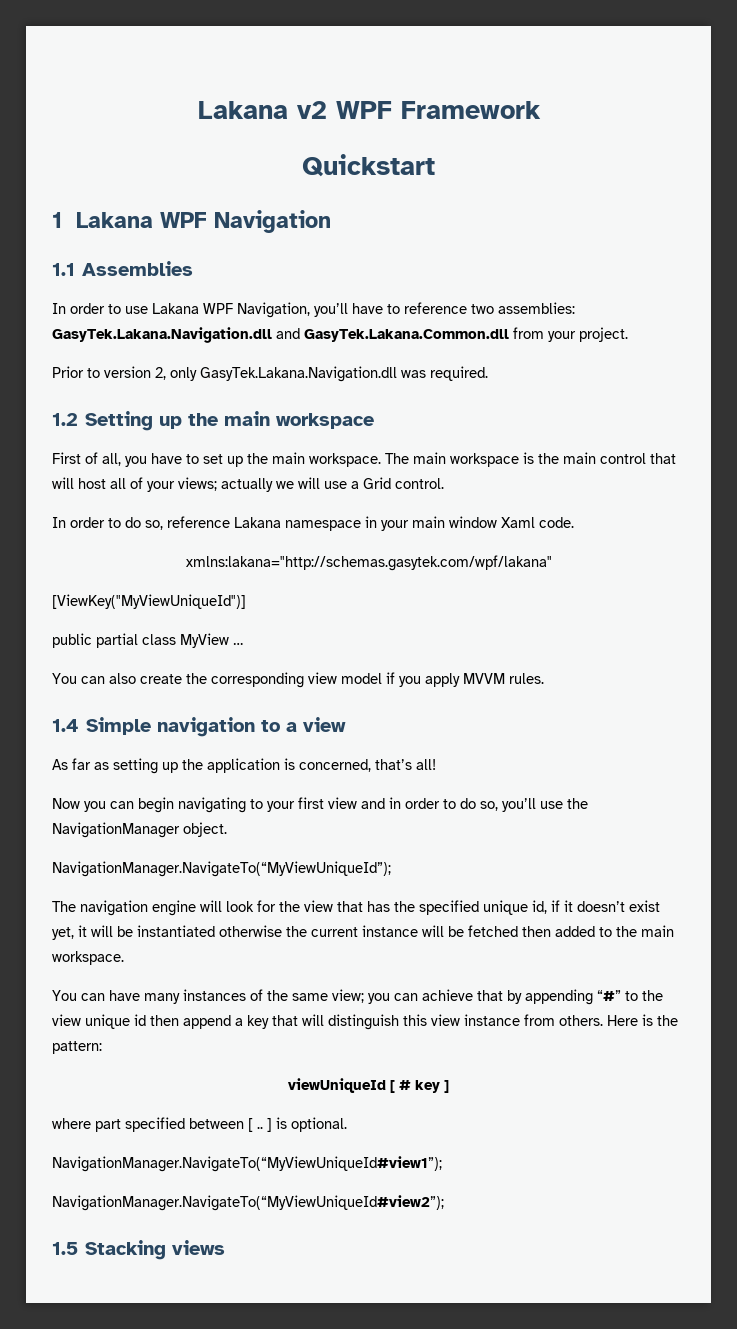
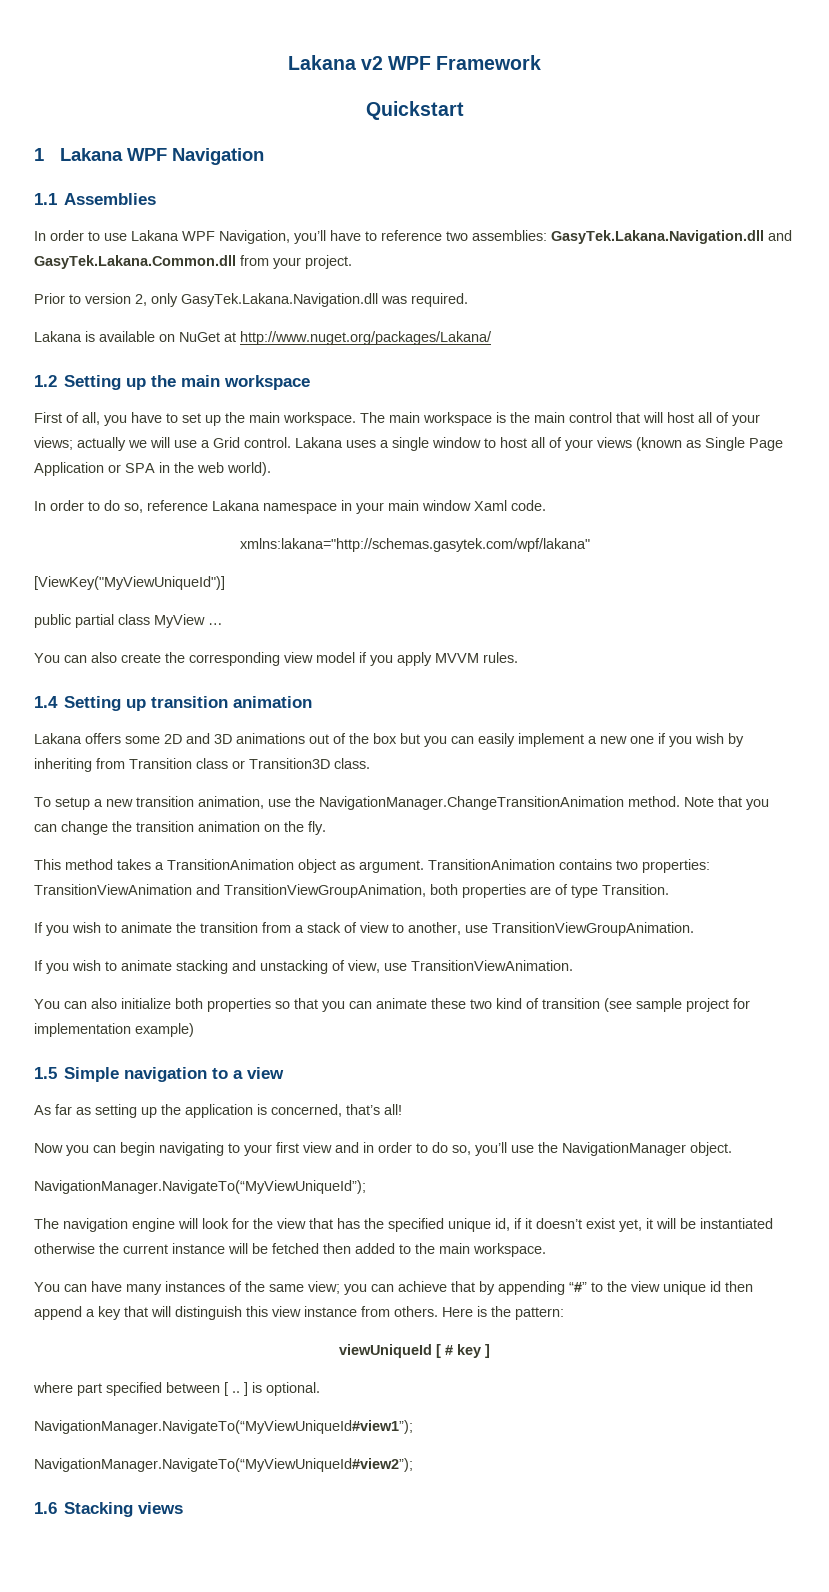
+ Lakana is available on NuGet at http://www.nuget.org/packages/Lakana/
+ Lakana uses a single window to host all of your views (known as Single Page Application or SPA in the web world).
- 1.4 Simple navigation to a view
+ 1.4 Setting up transition animation
+ Lakana offers some 2D and 3D animations out of the box but you can easily implement a new one if you wish by inheriting from Transition class or Transition3D class.
+ To setup a new transition animation, use the NavigationManager.ChangeTransitionAnimation method. Note that you can change the transition animation on the fly.
+ This method takes a TransitionAnimation object as argument. TransitionAnimation contains two properties: TransitionViewAnimation and TransitionViewGroupAnimation, both properties are of type Transition.
+ If you wish to animate the transition from a stack of view to another, use TransitionViewGroupAnimation.
+ If you wish to animate stacking and unstacking of view, use TransitionViewAnimation.
+ You can also initialize both properties so that you can animate these two kind of transition (see sample project for implementation example)
+ 1.5 Simple navigation to a view
- 1.5 Stacking views
+ 1.6 Stacking views

